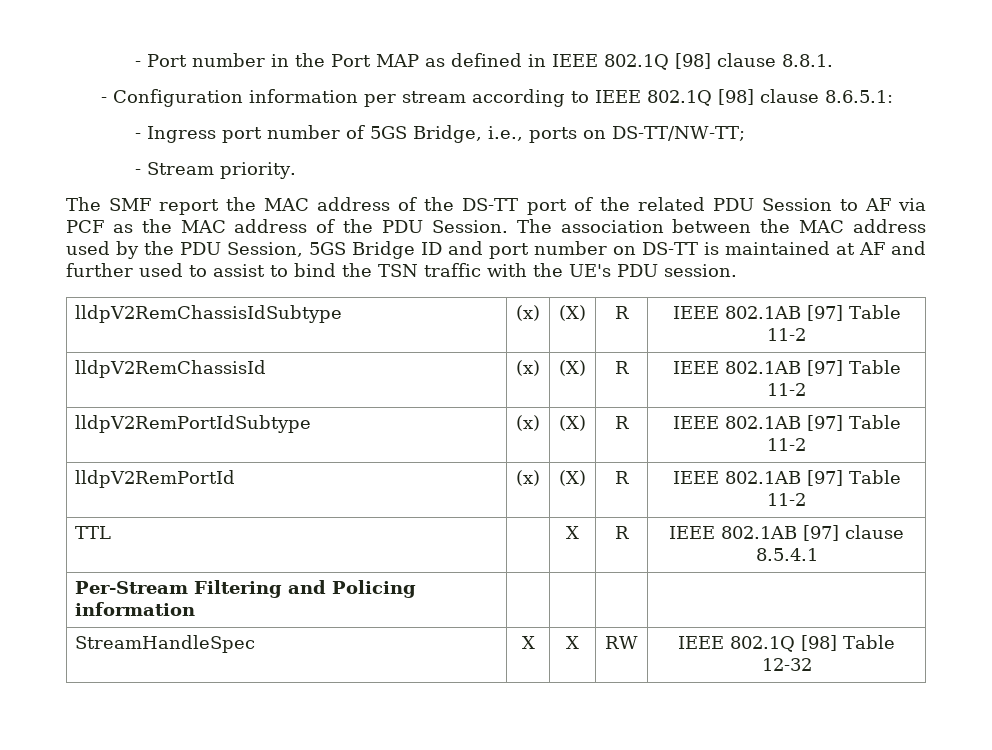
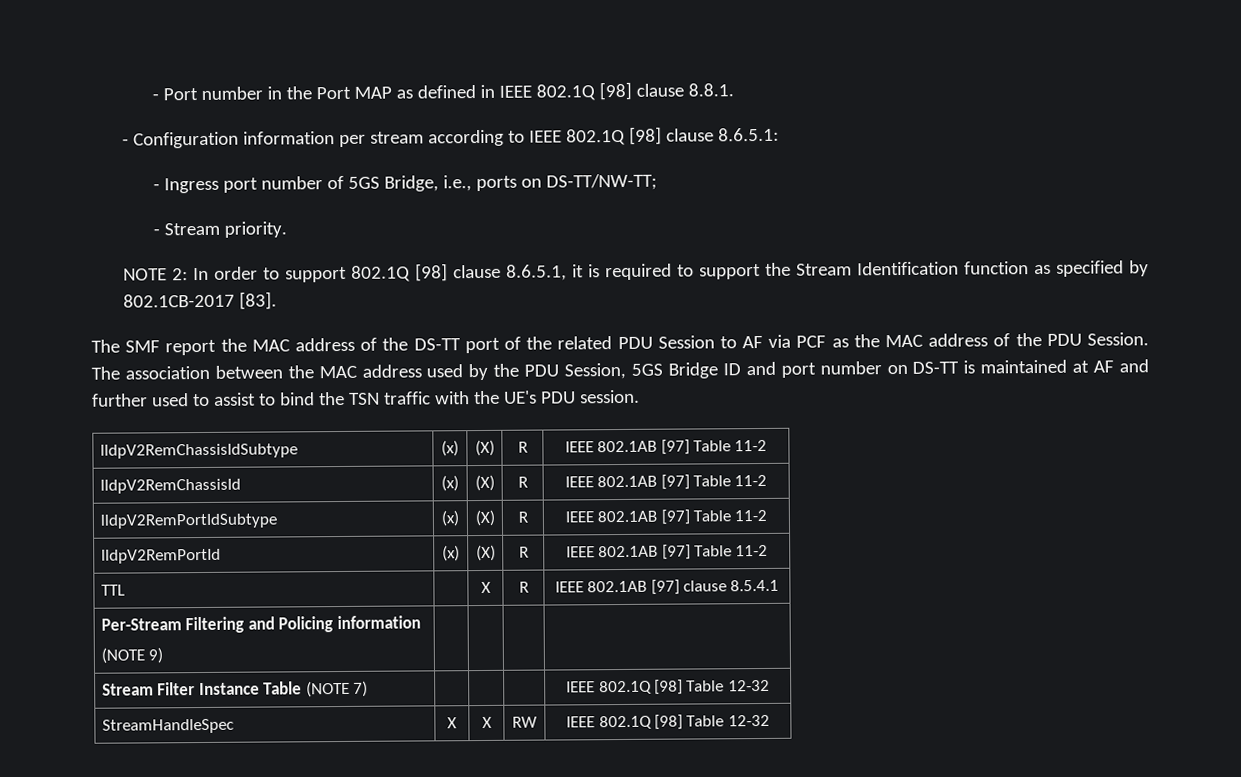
+ NOTE 2: In order to support 802.1Q [98] clause 8.6.5.1, it is required to support the Stream Identification function as specified by 802.1CB-2017 [83].
- Per-Stream Filtering and Policing information | | | |
+ Per-Stream Filtering and Policing information
+ (NOTE 9) | | | |
+ Stream Filter Instance Table (NOTE 7) | | | | IEEE 802.1Q [98] Table 12-32

